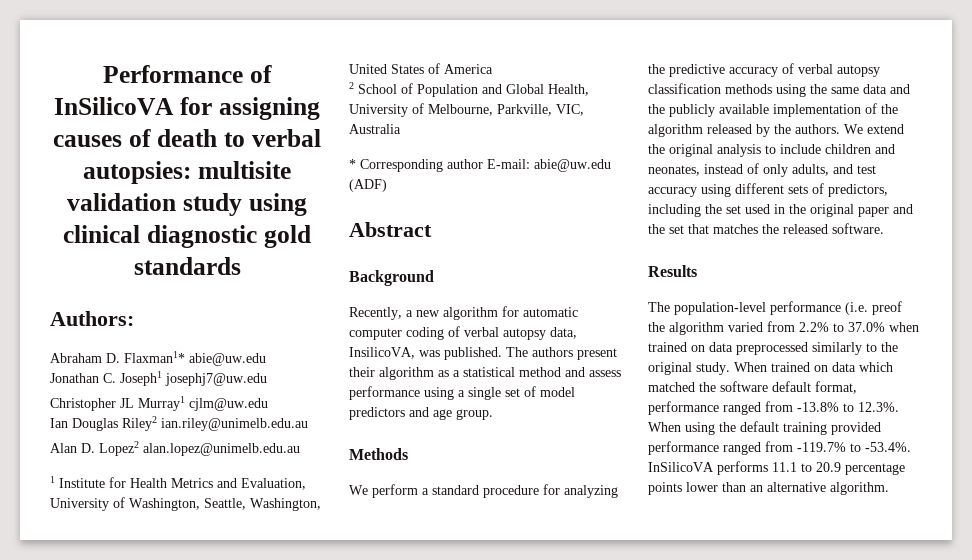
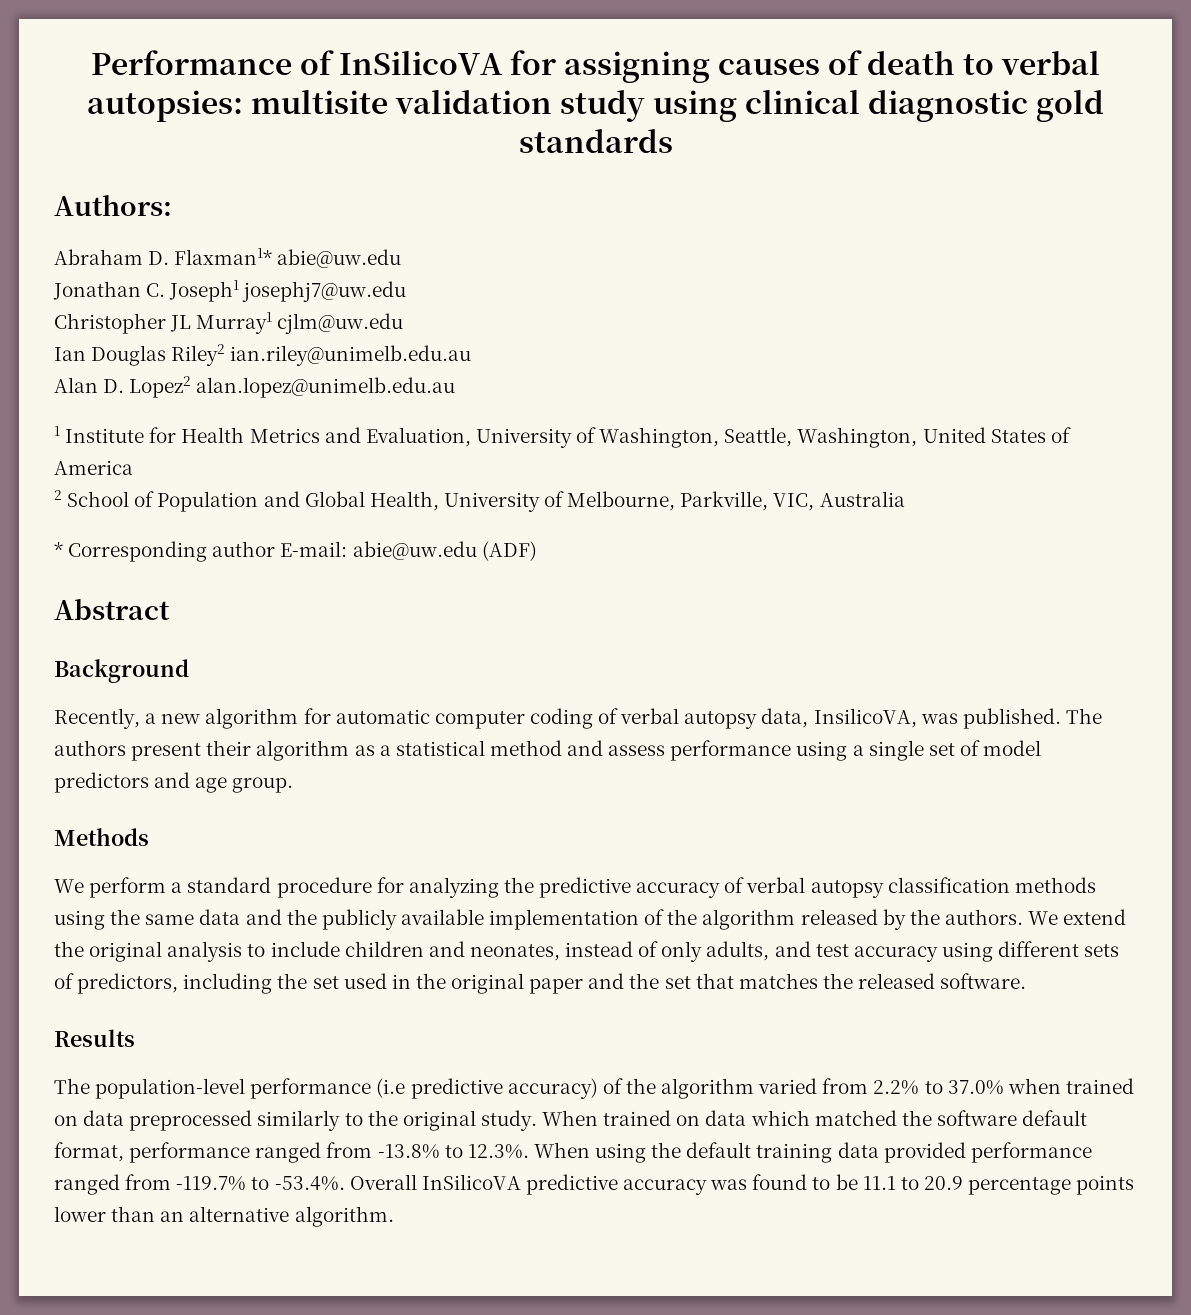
- The population-level performance (i.e. preof the algorithm varied from 2.2% to 37.0% when trained on data preprocessed similarly to the original study.
+ The population-level performance (i.e predictive accuracy) of the algorithm varied from 2.2% to 37.0% when trained on data preprocessed similarly to the original study.
- When trained on data which matched the software default format, performance ranged from -13.8% to 12.3%. When using the default training provided performance ranged from -119.7% to -53.4%. InSilicoVA performs 11.1 to 20.9 percentage points lower than an alternative algorithm.
+ When trained on data which matched the software default format, performance ranged from -13.8% to 12.3%. When using the default training data provided performance ranged from -119.7% to -53.4%. Overall InSilicoVA predictive accuracy was found to be 11.1 to 20.9 percentage points lower than an alternative algorithm.

